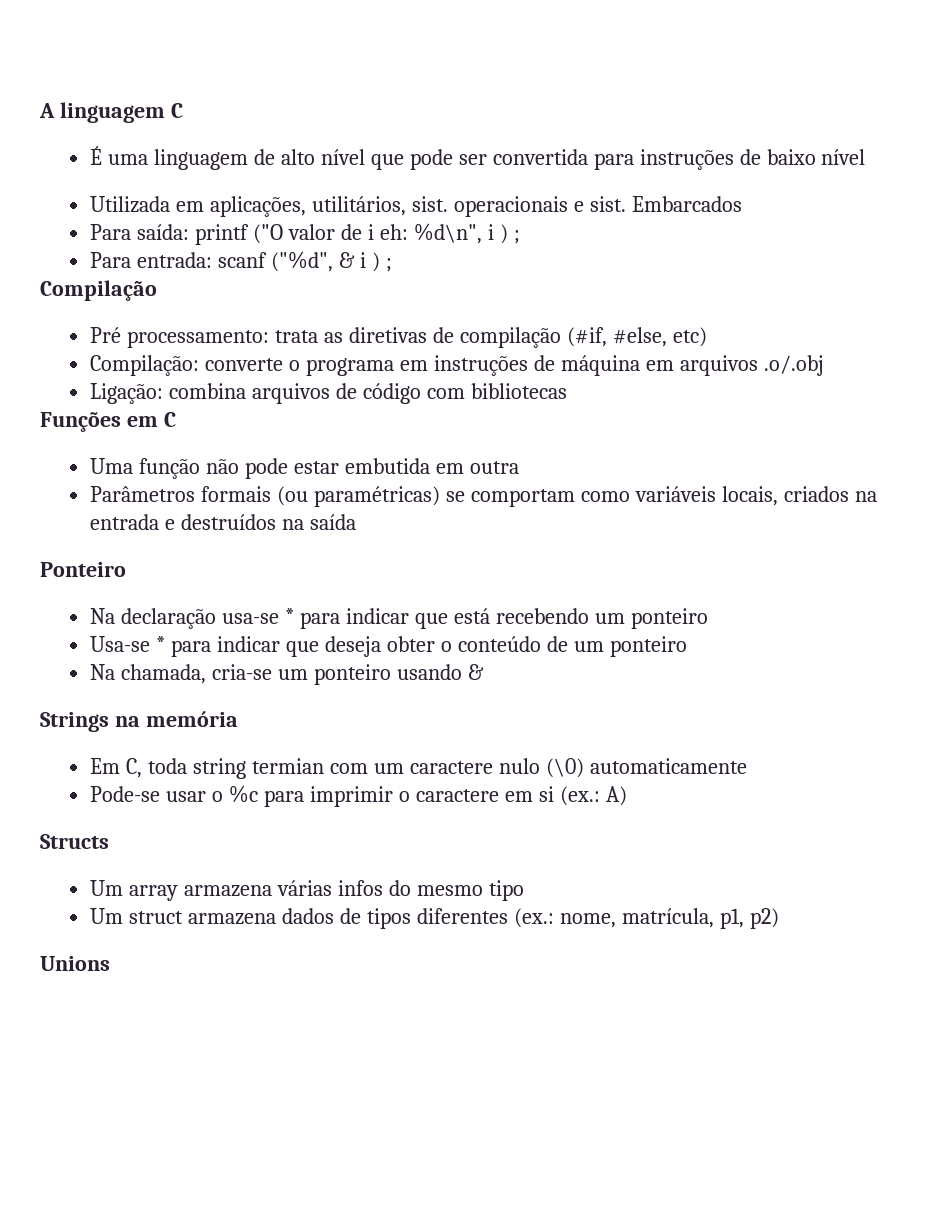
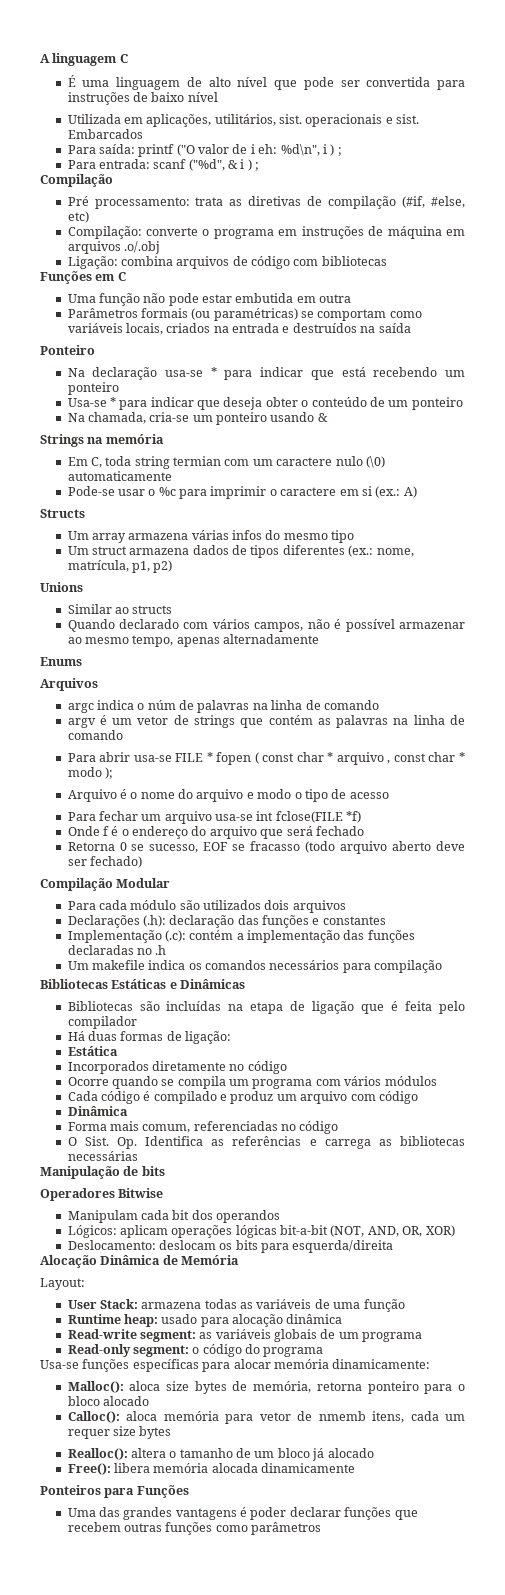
+ Similar ao structs
+ Quando declarado com vários campos, não é possível armazenar ao mesmo tempo, apenas alternadamente
+ Enums
+ Arquivos
+ argc indica o núm de palavras na linha de comando
+ argv é um vetor de strings que contém as palavras na linha de comando
+ Para abrir usa-se FILE * fopen ( const char * arquivo , const char * modo );
+ Arquivo é o nome do arquivo e modo o tipo de acesso
+ Para fechar um arquivo usa-se int fclose(FILE *f)
+ Onde f é o endereço do arquivo que será fechado
+ Retorna 0 se sucesso, EOF se fracasso (todo arquivo aberto deve ser fechado)
+ Compilação Modular
+ Para cada módulo são utilizados dois arquivos
+ Declarações (.h): declaração das funções e constantes
+ Implementação (.c): contém a implementação das funções declaradas no .h
+ Um makefile indica os comandos necessários para compilação
+ Bibliotecas Estáticas e Dinâmicas
+ Bibliotecas são incluídas na etapa de ligação que é feita pelo compilador
+ Há duas formas de ligação:
+ Estática
+ Incorporados diretamente no código
+ Ocorre quando se compila um programa com vários módulos
+ Cada código é compilado e produz um arquivo com código
+ Dinâmica
+ Forma mais comum, referenciadas no código
+ O Sist. Op. Identifica as referências e carrega as bibliotecas necessárias
+ Manipulação de bits
+ Operadores Bitwise
+ Manipulam cada bit dos operandos
+ Lógicos: aplicam operações lógicas bit-a-bit (NOT, AND, OR, XOR)
+ Deslocamento: deslocam os bits para esquerda/direita
+ Alocação Dinâmica de Memória
+ Layout:
+ User Stack: armazena todas as variáveis de uma função
+ Runtime heap: usado para alocação dinâmica
+ Read-write segment: as variáveis globais de um programa
+ Read-only segment: o código do programa
+ Usa-se funções específicas para alocar memória dinamicamente:
+ Malloc(): aloca size bytes de memória, retorna ponteiro para o bloco alocado
+ Calloc(): aloca memória para vetor de nmemb itens, cada um requer size bytes
+ Realloc(): altera o tamanho de um bloco já alocado
+ Free(): libera memória alocada dinamicamente
+ Ponteiros para Funções
+ Uma das grandes vantagens é poder declarar funções que recebem outras funções como parâmetros

